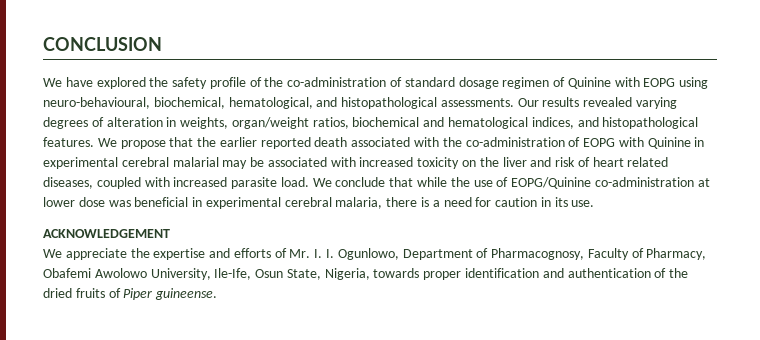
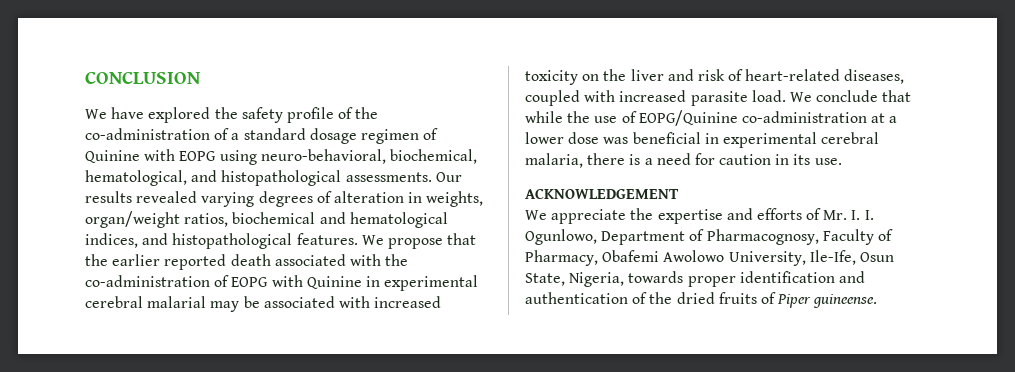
- We have explored the safety profile of the co-administration of standard dosage regimen of Quinine with EOPG using neuro-behavioural, biochemical, hematological, and histopathological assessments.
+ We have explored the safety profile of the co-administration of a standard dosage regimen of Quinine with EOPG using neuro-behavioral, biochemical, hematological, and histopathological assessments.
- We propose that the earlier reported death associated with the co-administration of EOPG with Quinine in experimental cerebral malarial may be associated with increased toxicity on the liver and risk of heart related diseases, coupled with increased parasite load.
+ We propose that the earlier reported death associated with the co-administration of EOPG with Quinine in experimental cerebral malarial may be associated with increased toxicity on the liver and risk of heart-related diseases, coupled with increased parasite load.
- We conclude that while the use of EOPG/Quinine co-administration at lower dose was beneficial in experimental cerebral malaria, there is a need for caution in its use.
+ We conclude that while the use of EOPG/Quinine co-administration at a lower dose was beneficial in experimental cerebral malaria, there is a need for caution in its use.

